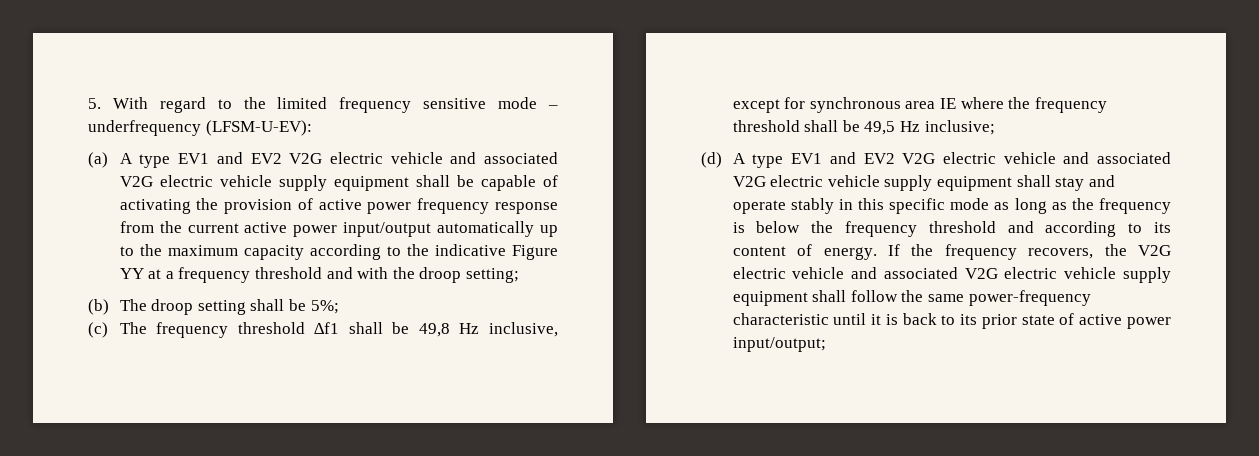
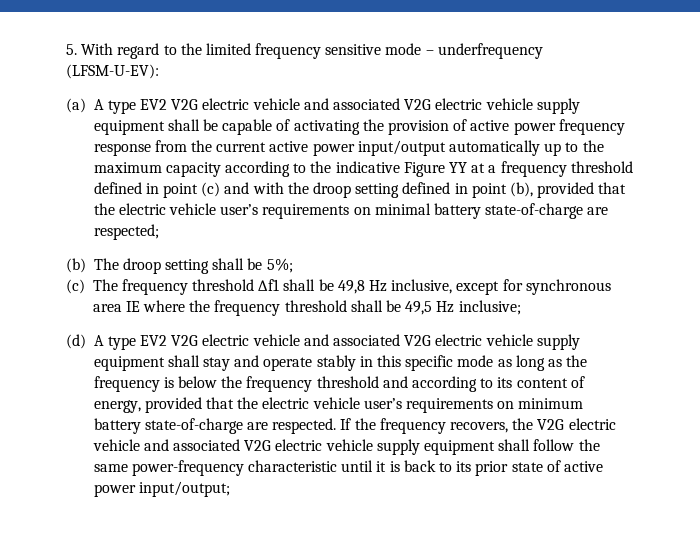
- (a) A type EV1 and EV2 V2G electric vehicle and associated V2G electric vehicle supply equipment shall be capable of activating the provision of active power frequency response from the current active power input/output automatically up to the maximum capacity according to the indicative Figure YY at a frequency threshold and with the droop setting;
+ (a) A type EV2 V2G electric vehicle and associated V2G electric vehicle supply equipment shall be capable of activating the provision of active power frequency response from the current active power input/output automatically up to the maximum capacity according to the indicative Figure YY at a frequency threshold defined in point (c) and with the droop setting defined in point (b), provided that the electric vehicle user’s requirements on minimal battery state-of-charge are respected;
- (d) A type EV1 and EV2 V2G electric vehicle and associated V2G electric vehicle supply equipment shall stay and operate stably in this specific mode as long as the frequency is below the frequency threshold and according to its content of energy.
+ (d) A type EV2 V2G electric vehicle and associated V2G electric vehicle supply equipment shall stay and operate stably in this specific mode as long as the frequency is below the frequency threshold and according to its content of energy, provided that the electric vehicle user’s requirements on minimum battery state-of-charge are respected.

